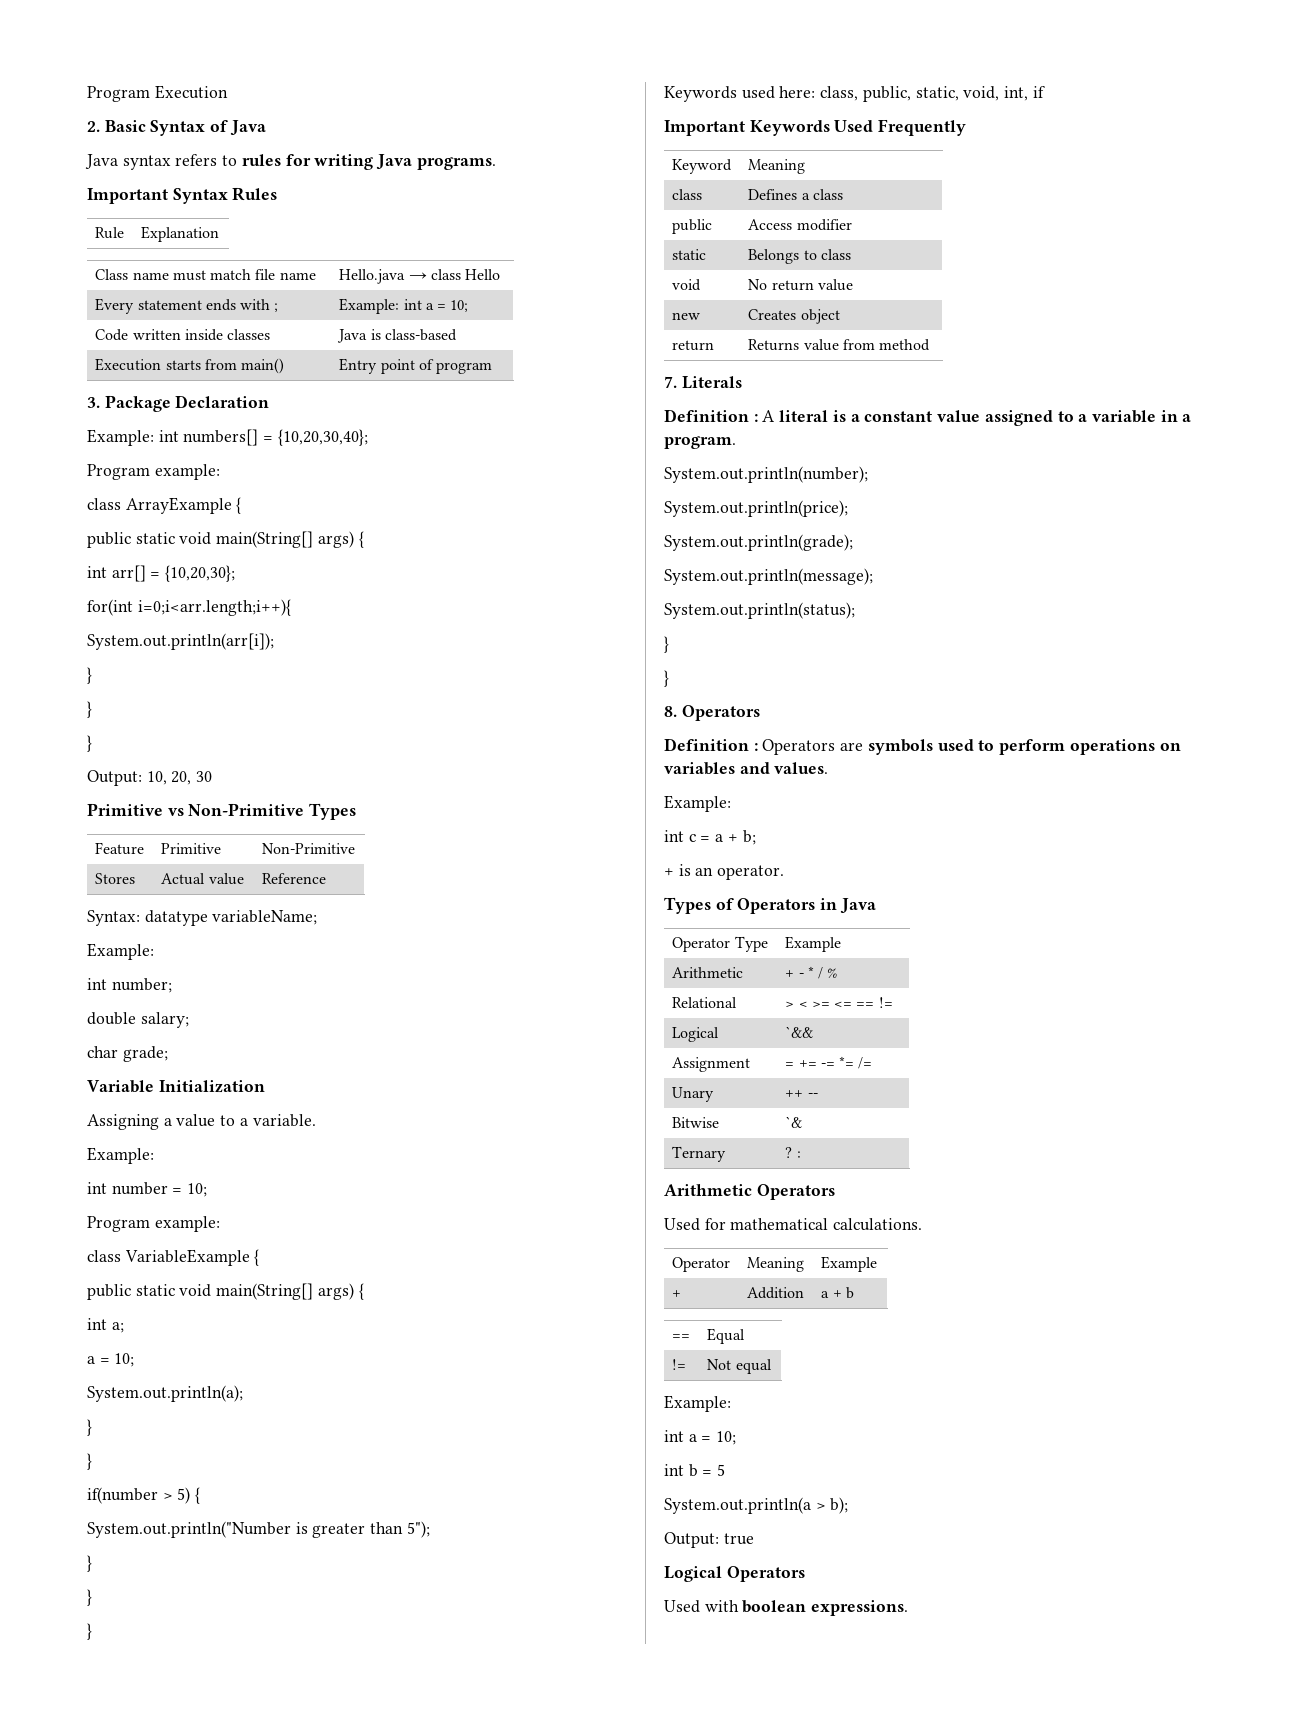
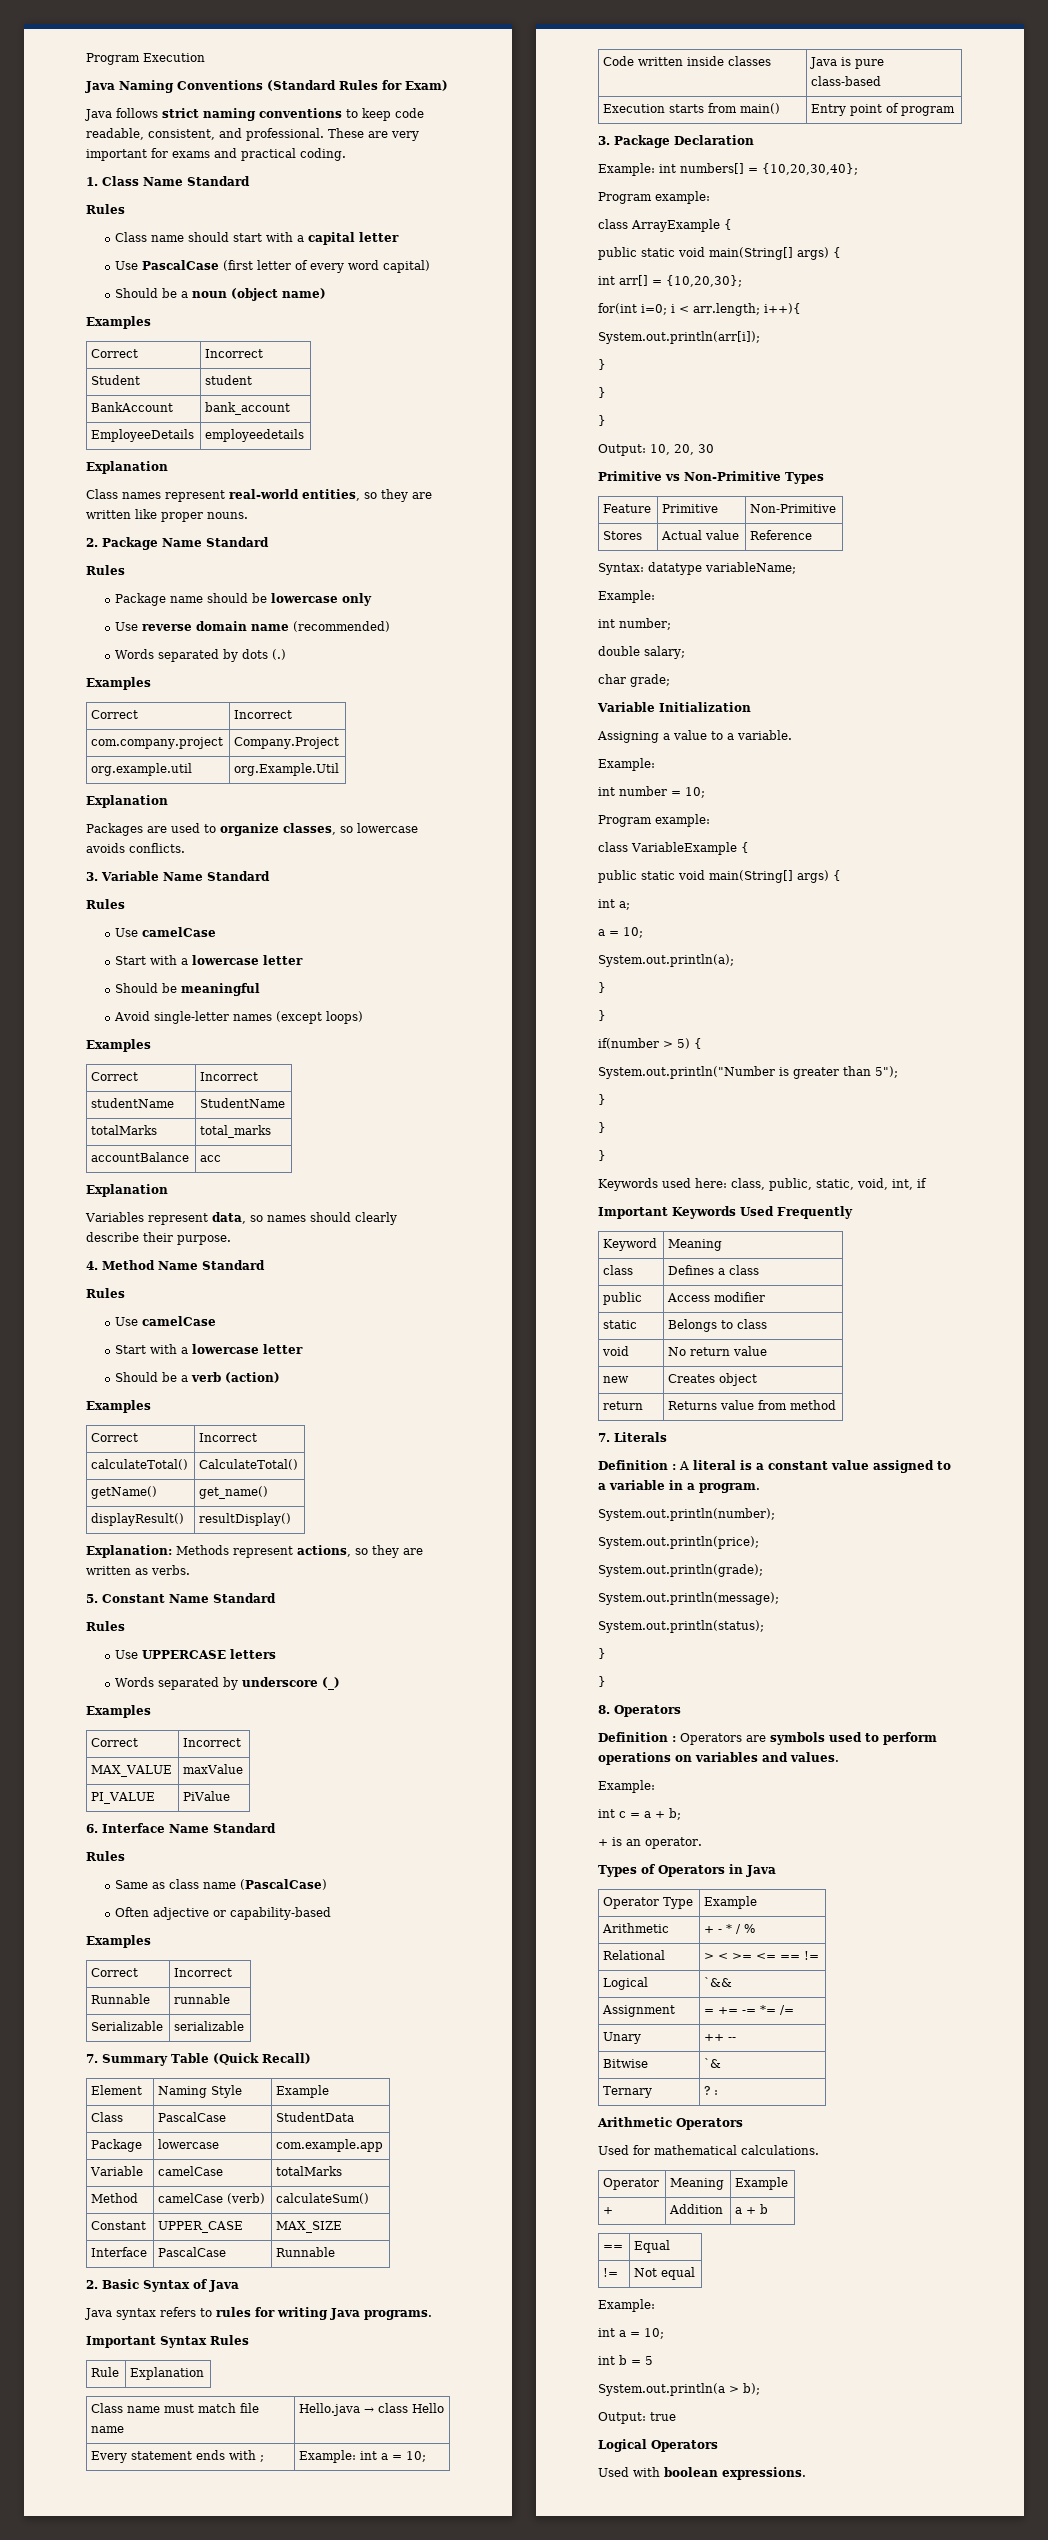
+ Java Naming Conventions (Standard Rules for Exam)
+ Java follows strict naming conventions to keep code readable, consistent, and professional. These are very important for exams and practical coding.
+ 1. Class Name Standard
+ Rules
+ Class name should start with a capital letter
+ Use PascalCase (first letter of every word capital)
+ Should be a noun (object name)
+ Examples
+ Correct | Incorrect
+ Student | student
+ BankAccount | bank_account
+ EmployeeDetails | employeedetails
+ Explanation
+ Class names represent real-world entities, so they are written like proper nouns.
+ 2. Package Name Standard
+ Rules
+ Package name should be lowercase only
+ Use reverse domain name (recommended)
+ Words separated by dots (.)
+ Examples
+ Correct | Incorrect
+ com.company.project | Company.Project
+ org.example.util | org.Example.Util
+ Explanation
+ Packages are used to organize classes, so lowercase avoids conflicts.
+ 3. Variable Name Standard
+ Rules
+ Use camelCase
+ Start with a lowercase letter
+ Should be meaningful
+ Avoid single-letter names (except loops)
+ Examples
+ Correct | Incorrect
+ studentName | StudentName
+ totalMarks | total_marks
+ accountBalance | acc
+ Explanation
+ Variables represent data, so names should clearly describe their purpose.
+ 4. Method Name Standard
+ Rules
+ Use camelCase
+ Start with a lowercase letter
+ Should be a verb (action)
+ Examples
+ Correct | Incorrect
+ calculateTotal() | CalculateTotal()
+ getName() | get_name()
+ displayResult() | resultDisplay()
+ Explanation: Methods represent actions, so they are written as verbs.
+ 5. Constant Name Standard
+ Rules
+ Use UPPERCASE letters
+ Words separated by underscore (_)
+ Examples
+ Correct | Incorrect
+ MAX_VALUE | maxValue
+ PI_VALUE | PiValue
+ 6. Interface Name Standard
+ Rules
+ Same as class name (PascalCase)
+ Often adjective or capability-based
+ Examples
+ Correct | Incorrect
+ Runnable | runnable
+ Serializable | serializable
+ 7. Summary Table (Quick Recall)
+ Element | Naming Style | Example
+ Class | PascalCase | StudentData
+ Package | lowercase | com.example.app
+ Variable | camelCase | totalMarks
+ Method | camelCase (verb) | calculateSum()
+ Constant | UPPER_CASE | MAX_SIZE
+ Interface | PascalCase | Runnable
- Code written inside classes | Java is class-based
+ Code written inside classes | Java is pure class-based
- for(int i=0;i<arr.length;i++){
+ for(int i=0; i < arr.length; i++){

